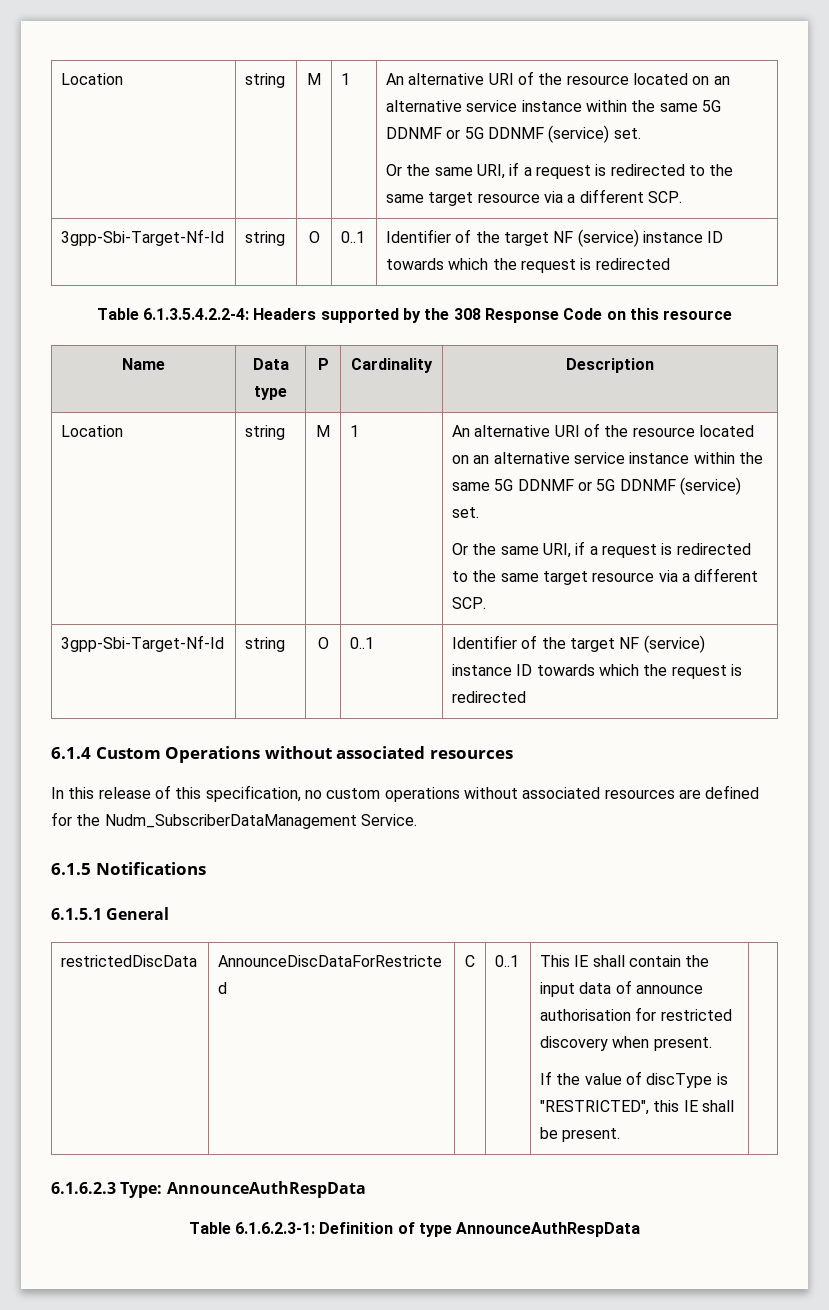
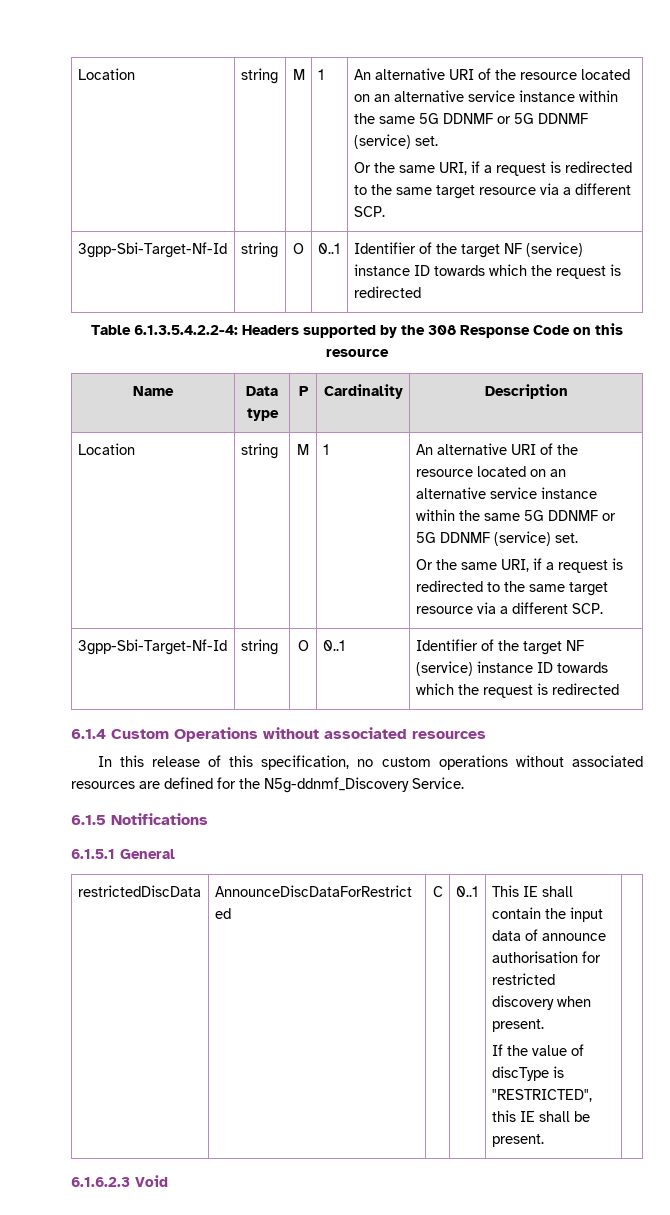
- In this release of this specification, no custom operations without associated resources are defined for the Nudm_SubscriberDataManagement Service.
+ In this release of this specification, no custom operations without associated resources are defined for the N5g-ddnmf_Discovery Service.
- 6.1.6.2.3 Type: AnnounceAuthRespData
- Table 6.1.6.2.3-1: Definition of type AnnounceAuthRespData
+ 6.1.6.2.3 Void

